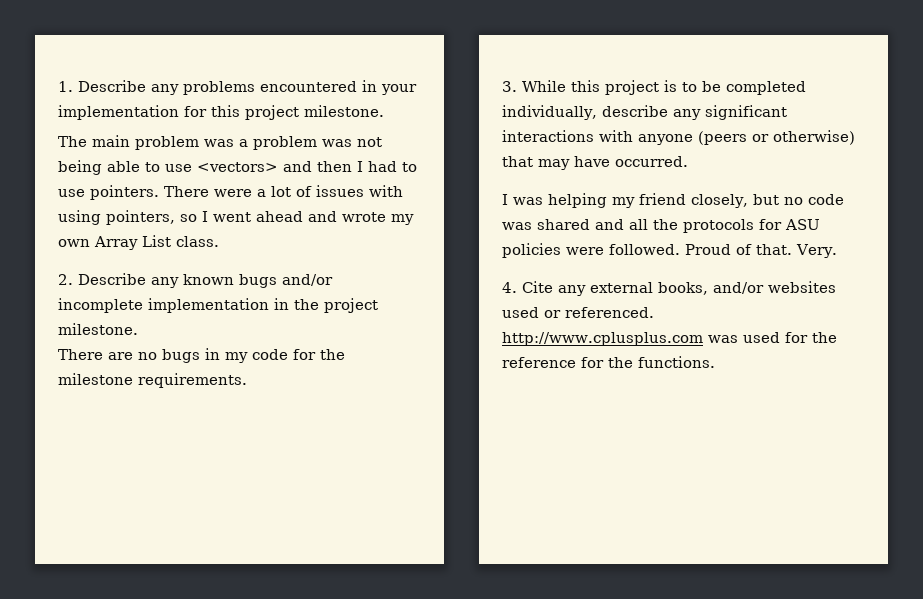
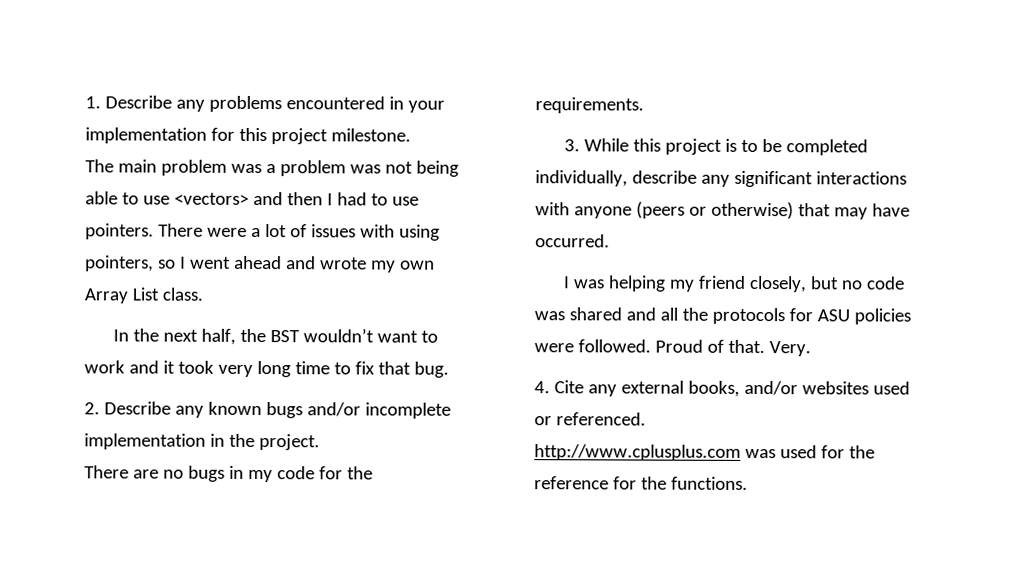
+ In the next half, the BST wouldn’t want to work and it took very long time to fix that bug.
- 2. Describe any known bugs and/or incomplete implementation in the project milestone.
+ 2. Describe any known bugs and/or incomplete implementation in the project.
- There are no bugs in my code for the milestone requirements.
+ There are no bugs in my code for the requirements.

